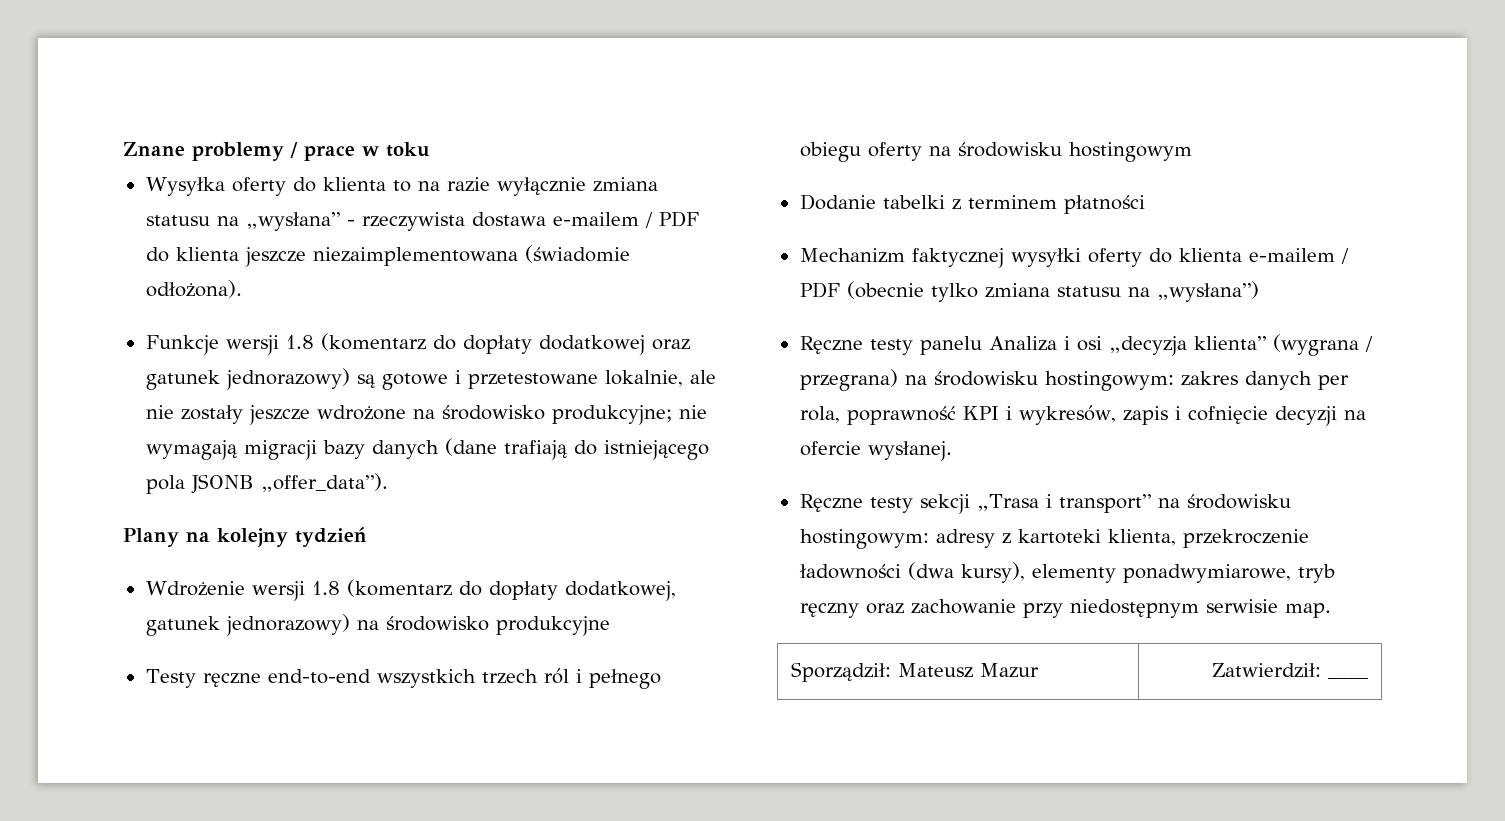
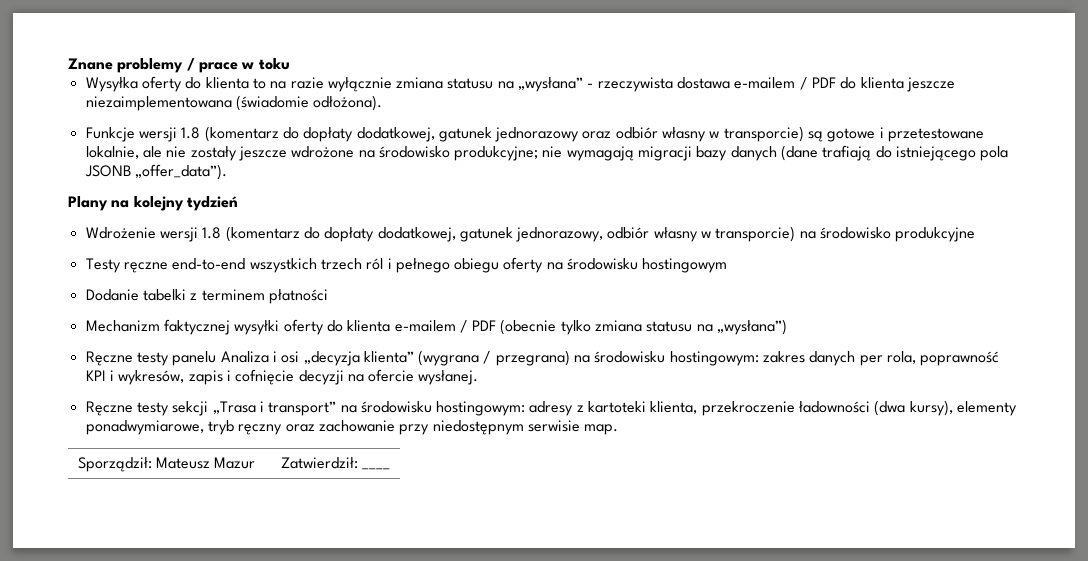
- Funkcje wersji 1.8 (komentarz do dopłaty dodatkowej oraz gatunek jednorazowy) są gotowe i przetestowane lokalnie, ale nie zostały jeszcze wdrożone na środowisko produkcyjne; nie wymagają migracji bazy danych (dane trafiają do istniejącego pola JSONB „offer_data”).
+ Funkcje wersji 1.8 (komentarz do dopłaty dodatkowej, gatunek jednorazowy oraz odbiór własny w transporcie) są gotowe i przetestowane lokalnie, ale nie zostały jeszcze wdrożone na środowisko produkcyjne; nie wymagają migracji bazy danych (dane trafiają do istniejącego pola JSONB „offer_data”).
- Wdrożenie wersji 1.8 (komentarz do dopłaty dodatkowej, gatunek jednorazowy) na środowisko produkcyjne
+ Wdrożenie wersji 1.8 (komentarz do dopłaty dodatkowej, gatunek jednorazowy, odbiór własny w transporcie) na środowisko produkcyjne

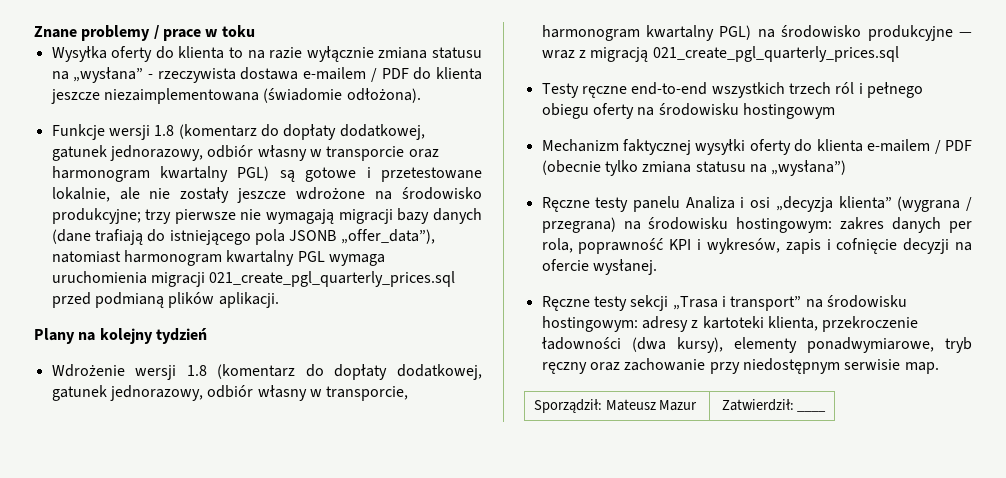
- Funkcje wersji 1.8 (komentarz do dopłaty dodatkowej, gatunek jednorazowy oraz odbiór własny w transporcie) są gotowe i przetestowane lokalnie, ale nie zostały jeszcze wdrożone na środowisko produkcyjne; nie wymagają migracji bazy danych (dane trafiają do istniejącego pola JSONB „offer_data”).
+ Funkcje wersji 1.8 (komentarz do dopłaty dodatkowej, gatunek jednorazowy, odbiór własny w transporcie oraz harmonogram kwartalny PGL) są gotowe i przetestowane lokalnie, ale nie zostały jeszcze wdrożone na środowisko produkcyjne; trzy pierwsze nie wymagają migracji bazy danych (dane trafiają do istniejącego pola JSONB „offer_data”), natomiast harmonogram kwartalny PGL wymaga uruchomienia migracji 021_create_pgl_quarterly_prices.sql przed podmianą plików aplikacji.
- Wdrożenie wersji 1.8 (komentarz do dopłaty dodatkowej, gatunek jednorazowy, odbiór własny w transporcie) na środowisko produkcyjne
+ Wdrożenie wersji 1.8 (komentarz do dopłaty dodatkowej, gatunek jednorazowy, odbiór własny w transporcie, harmonogram kwartalny PGL) na środowisko produkcyjne — wraz z migracją 021_create_pgl_quarterly_prices.sql
- Dodanie tabelki z terminem płatności

